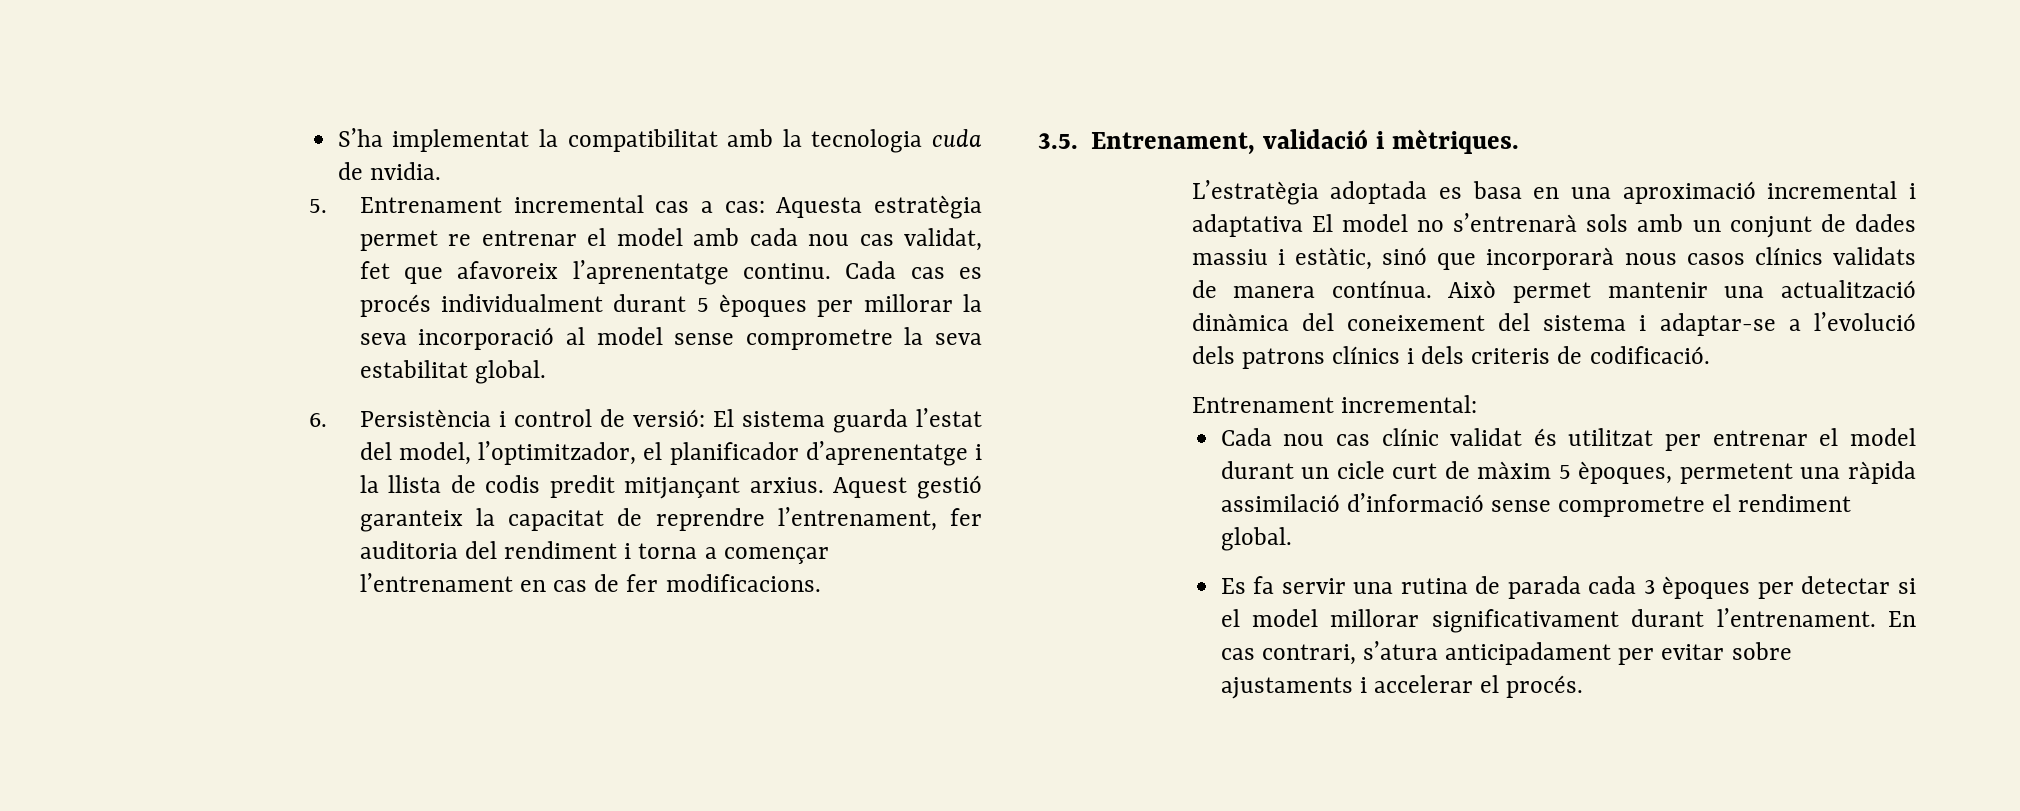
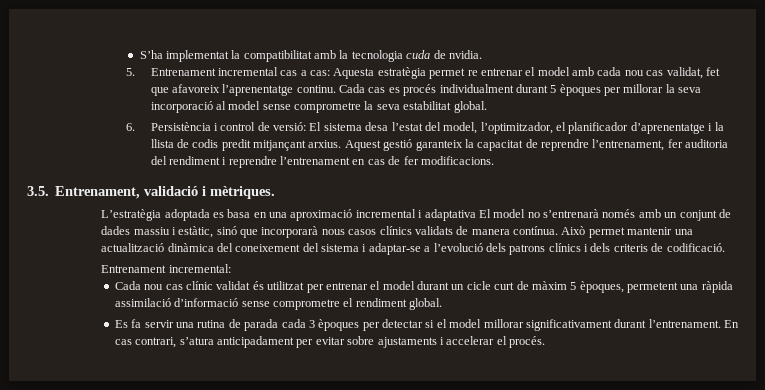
- 6. Persistència i control de versió: El sistema guarda l’estat del model, l’optimitzador, el planificador d’aprenentatge i la llista de codis predit mitjançant arxius.
+ 6. Persistència i control de versió: El sistema desa l’estat del model, l’optimitzador, el planificador d’aprenentatge i la llista de codis predit mitjançant arxius.
- Aquest gestió garanteix la capacitat de reprendre l’entrenament, fer auditoria del rendiment i torna a començar l’entrenament en cas de fer modificacions.
+ Aquest gestió garanteix la capacitat de reprendre l’entrenament, fer auditoria del rendiment i reprendre l’entrenament en cas de fer modificacions.
- L’estratègia adoptada es basa en una aproximació incremental i adaptativa El model no s’entrenarà sols amb un conjunt de dades massiu i estàtic, sinó que incorporarà nous casos clínics validats de manera contínua.
+ L’estratègia adoptada es basa en una aproximació incremental i adaptativa El model no s’entrenarà només amb un conjunt de dades massiu i estàtic, sinó que incorporarà nous casos clínics validats de manera contínua.

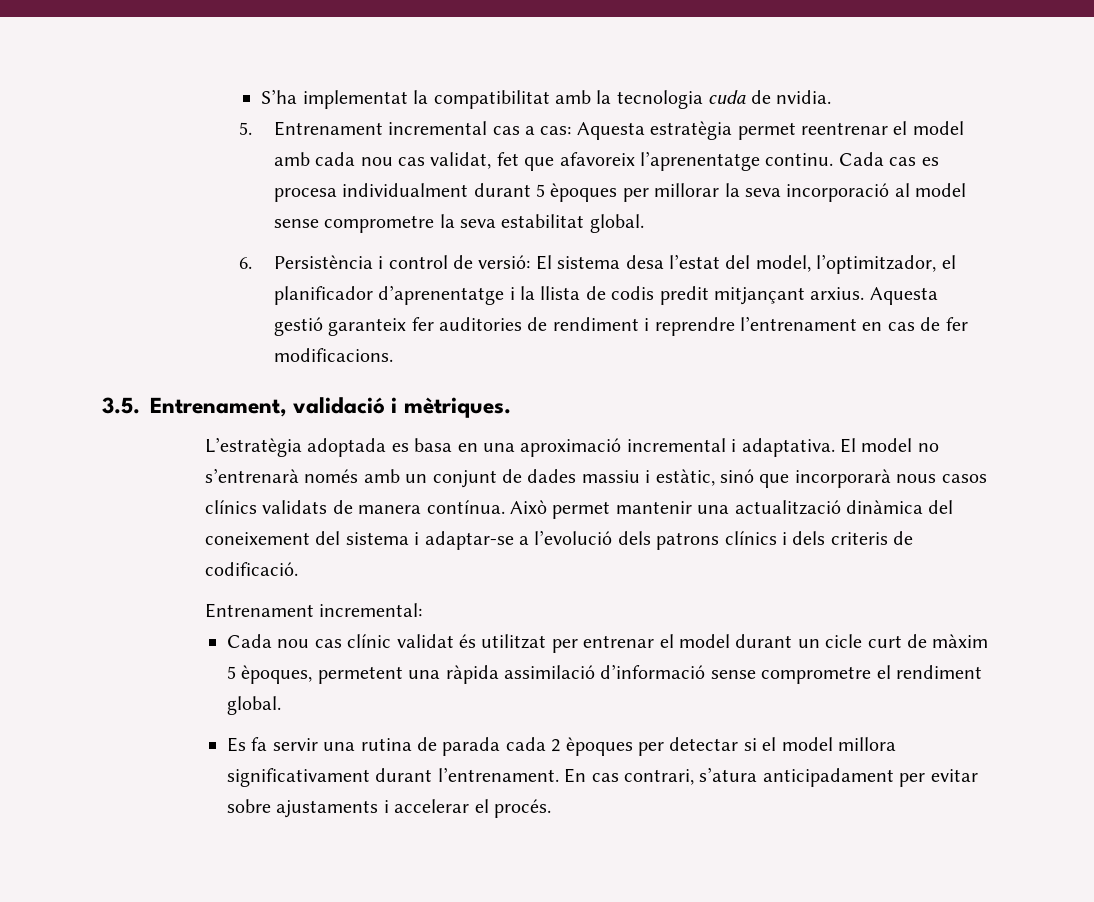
- 5. Entrenament incremental cas a cas: Aquesta estratègia permet re entrenar el model amb cada nou cas validat, fet que afavoreix l’aprenentatge continu.
+ 5. Entrenament incremental cas a cas: Aquesta estratègia permet reentrenar el model amb cada nou cas validat, fet que afavoreix l’aprenentatge continu.
- Cada cas es procés individualment durant 5 èpoques per millorar la seva incorporació al model sense comprometre la seva estabilitat global.
+ Cada cas es procesa individualment durant 5 èpoques per millorar la seva incorporació al model sense comprometre la seva estabilitat global.
- Aquest gestió garanteix la capacitat de reprendre l’entrenament, fer auditoria del rendiment i reprendre l’entrenament en cas de fer modificacions.
+ Aquesta gestió garanteix fer auditories de rendiment i reprendre l’entrenament en cas de fer modificacions.
- L’estratègia adoptada es basa en una aproximació incremental i adaptativa El model no s’entrenarà només amb un conjunt de dades massiu i estàtic, sinó que incorporarà nous casos clínics validats de manera contínua.
+ L’estratègia adoptada es basa en una aproximació incremental i adaptativa. El model no s’entrenarà només amb un conjunt de dades massiu i estàtic, sinó que incorporarà nous casos clínics validats de manera contínua.
- Es fa servir una rutina de parada cada 3 èpoques per detectar si el model millorar significativament durant l’entrenament.
+ Es fa servir una rutina de parada cada 2 èpoques per detectar si el model millora significativament durant l’entrenament.

